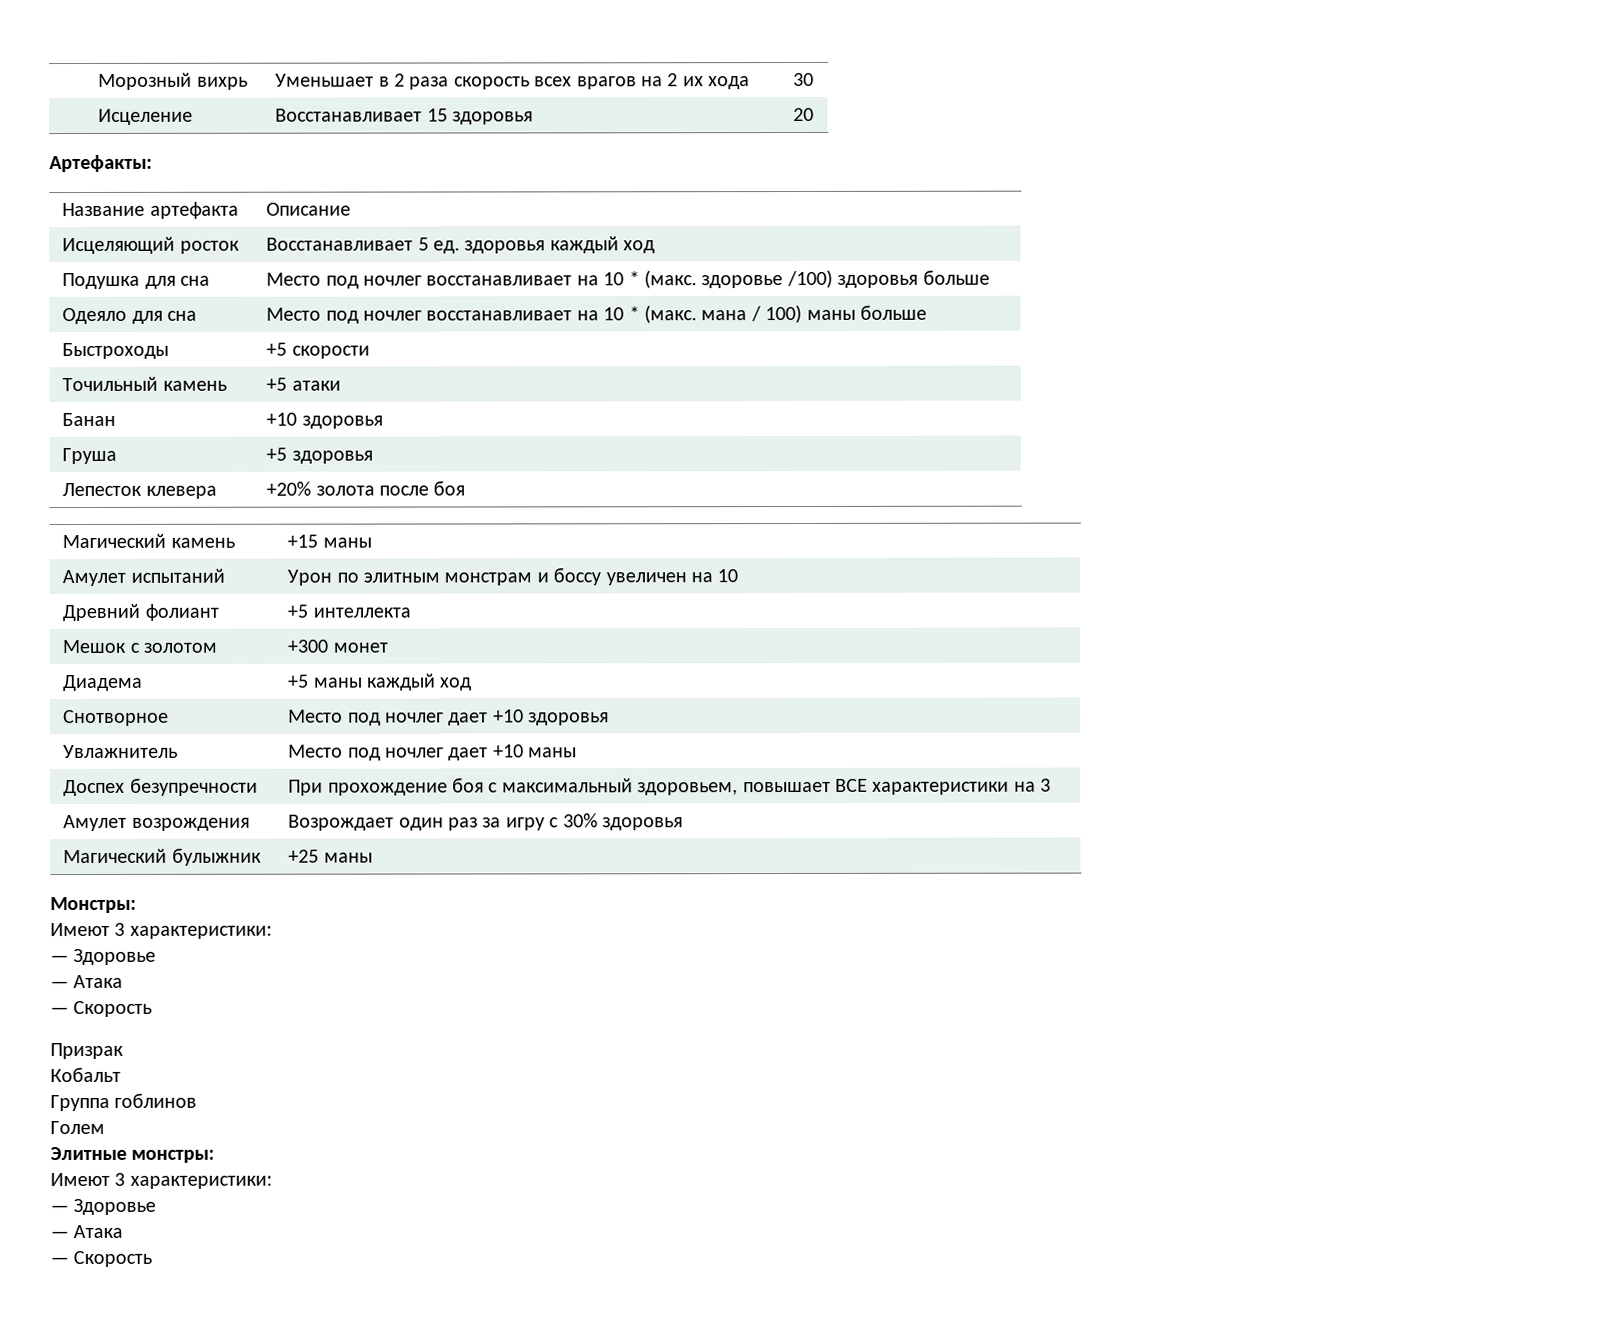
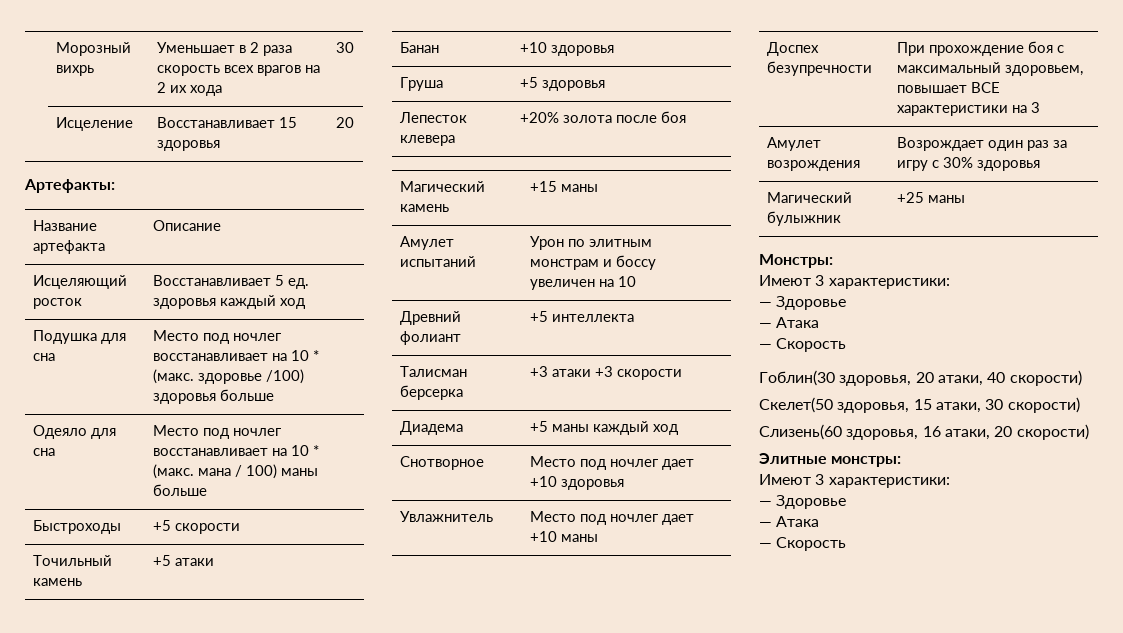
- Мешок с золотом | +300 монет
+ Талисман берсерка | +3 атаки +3 скорости
- Призрак
- Кобальт
- Группа гоблинов
- Голем
+ Гоблин(30 здоровья, 20 атаки, 40 скорости)
+ Скелет(50 здоровья, 15 атаки, 30 скорости)
+ Слизень(60 здоровья, 16 атаки, 20 скорости)

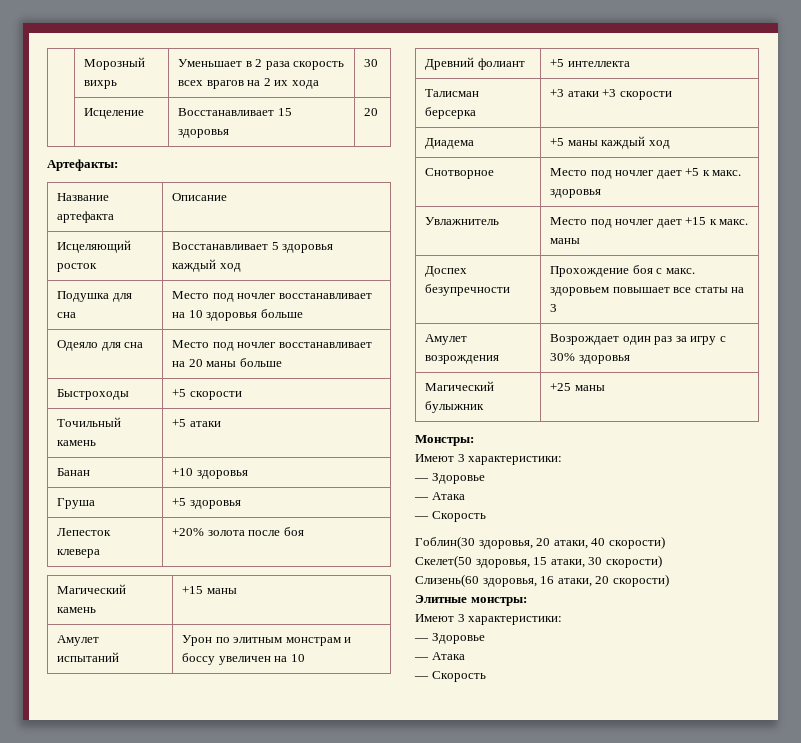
- Исцеляющий росток | Восстанавливает 5 ед. здоровья каждый ход
+ Исцеляющий росток | Восстанавливает 5 здоровья каждый ход
- Подушка для сна | Место под ночлег восстанавливает на 10 * (макс. здоровье /100) здоровья больше
+ Подушка для сна | Место под ночлег восстанавливает на 10 здоровья больше
- Одеяло для сна | Место под ночлег восстанавливает на 10 * (макс. мана / 100) маны больше
+ Одеяло для сна | Место под ночлег восстанавливает на 20 маны больше
- Снотворное | Место под ночлег дает +10 здоровья
+ Снотворное | Место под ночлег дает +5 к макс. здоровья
- Увлажнитель | Место под ночлег дает +10 маны
+ Увлажнитель | Место под ночлег дает +15 к макс. маны
- Доспех безупречности | При прохождение боя с максимальный здоровьем, повышает ВСЕ характеристики на 3
+ Доспех безупречности | Прохождение боя с макс. здоровьем повышает все статы на 3

